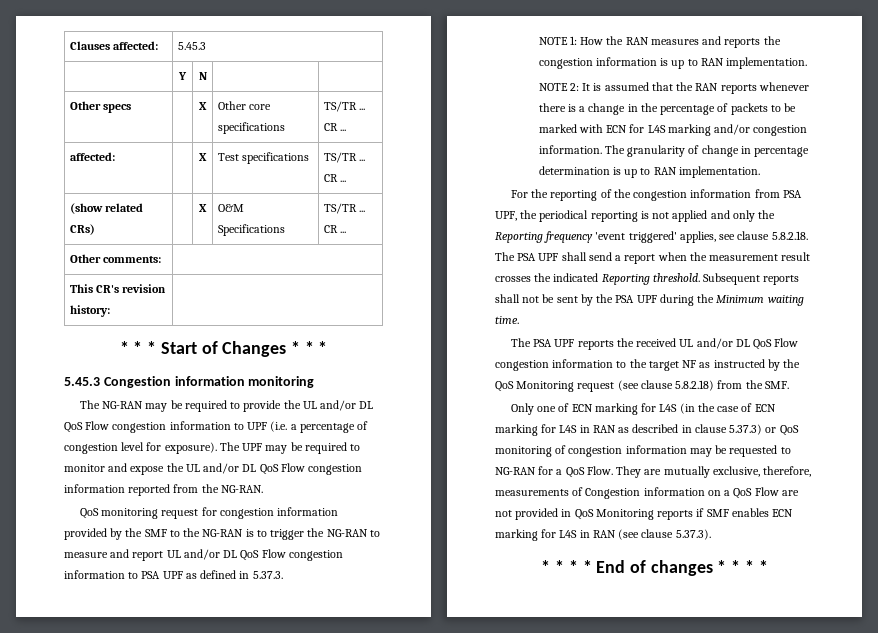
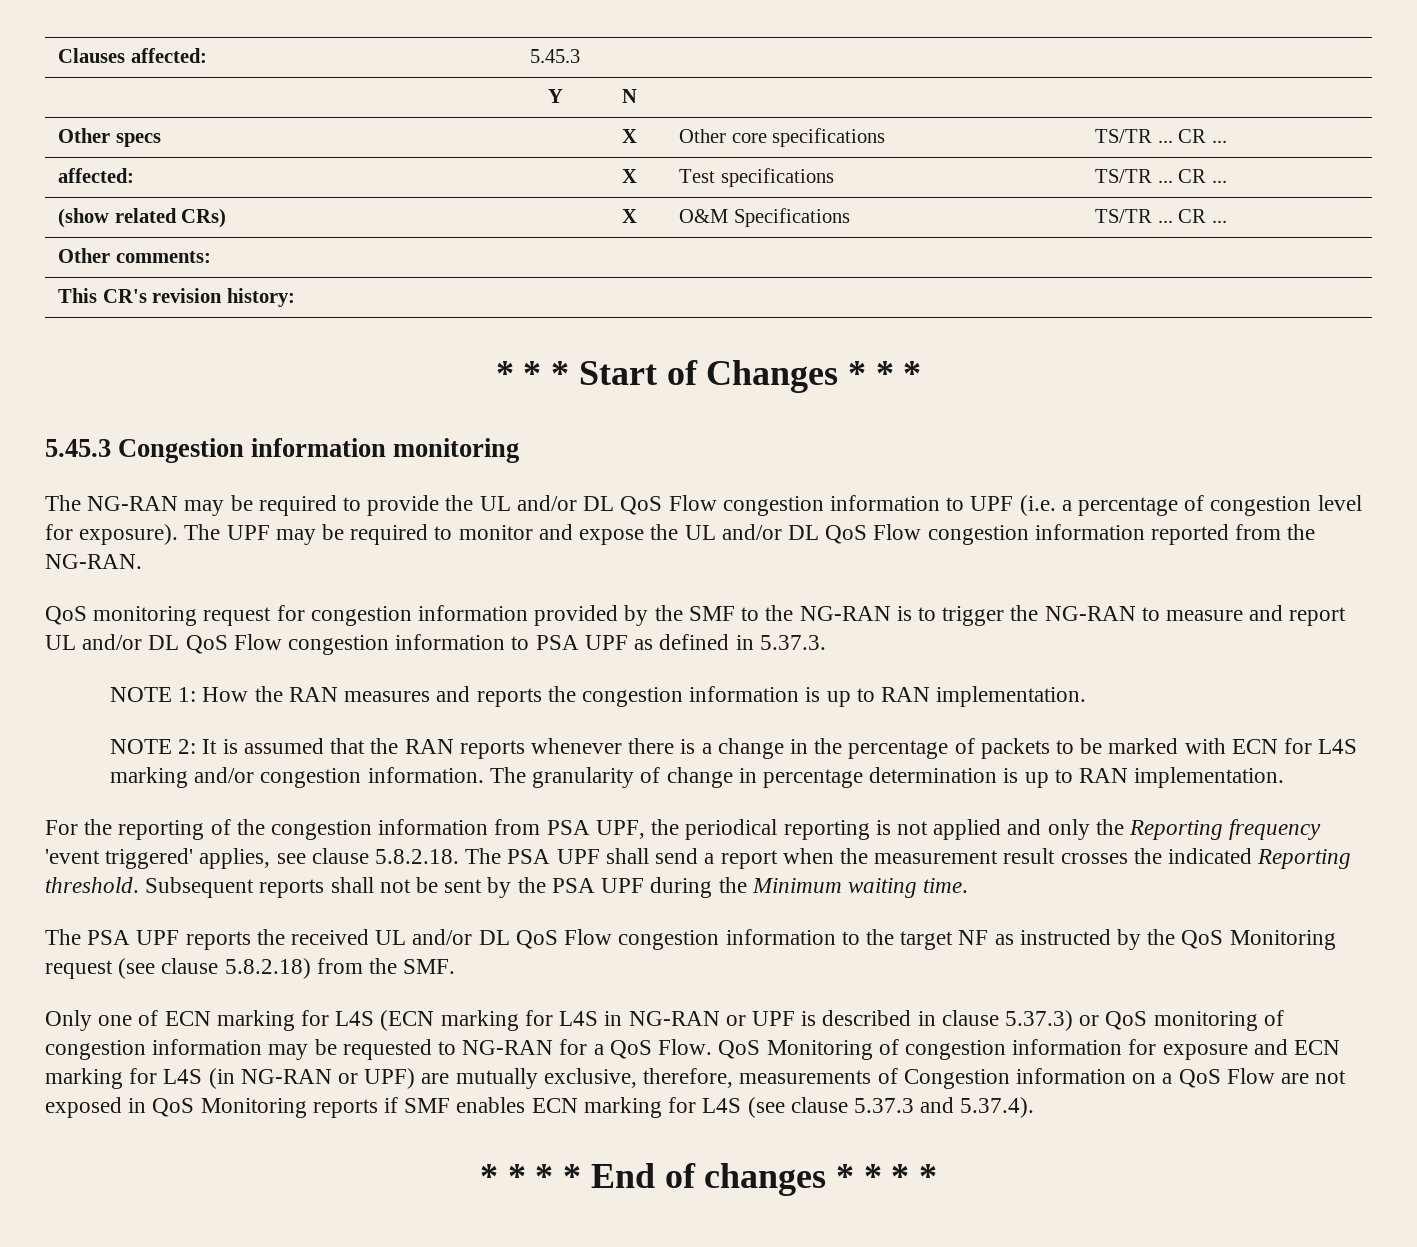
- Only one of ECN marking for L4S (in the case of ECN marking for L4S in RAN as described in clause 5.37.3) or QoS monitoring of congestion information may be requested to NG-RAN for a QoS Flow.
+ Only one of ECN marking for L4S (ECN marking for L4S in NG-RAN or UPF is described in clause 5.37.3) or QoS monitoring of congestion information may be requested to NG-RAN for a QoS Flow.
- They are mutually exclusive, therefore, measurements of Congestion information on a QoS Flow are not provided in QoS Monitoring reports if SMF enables ECN marking for L4S in RAN (see clause 5.37.3).
+ QoS Monitoring of congestion information for exposure and ECN marking for L4S (in NG-RAN or UPF) are mutually exclusive, therefore, measurements of Congestion information on a QoS Flow are not exposed in QoS Monitoring reports if SMF enables ECN marking for L4S (see clause 5.37.3 and 5.37.4).

